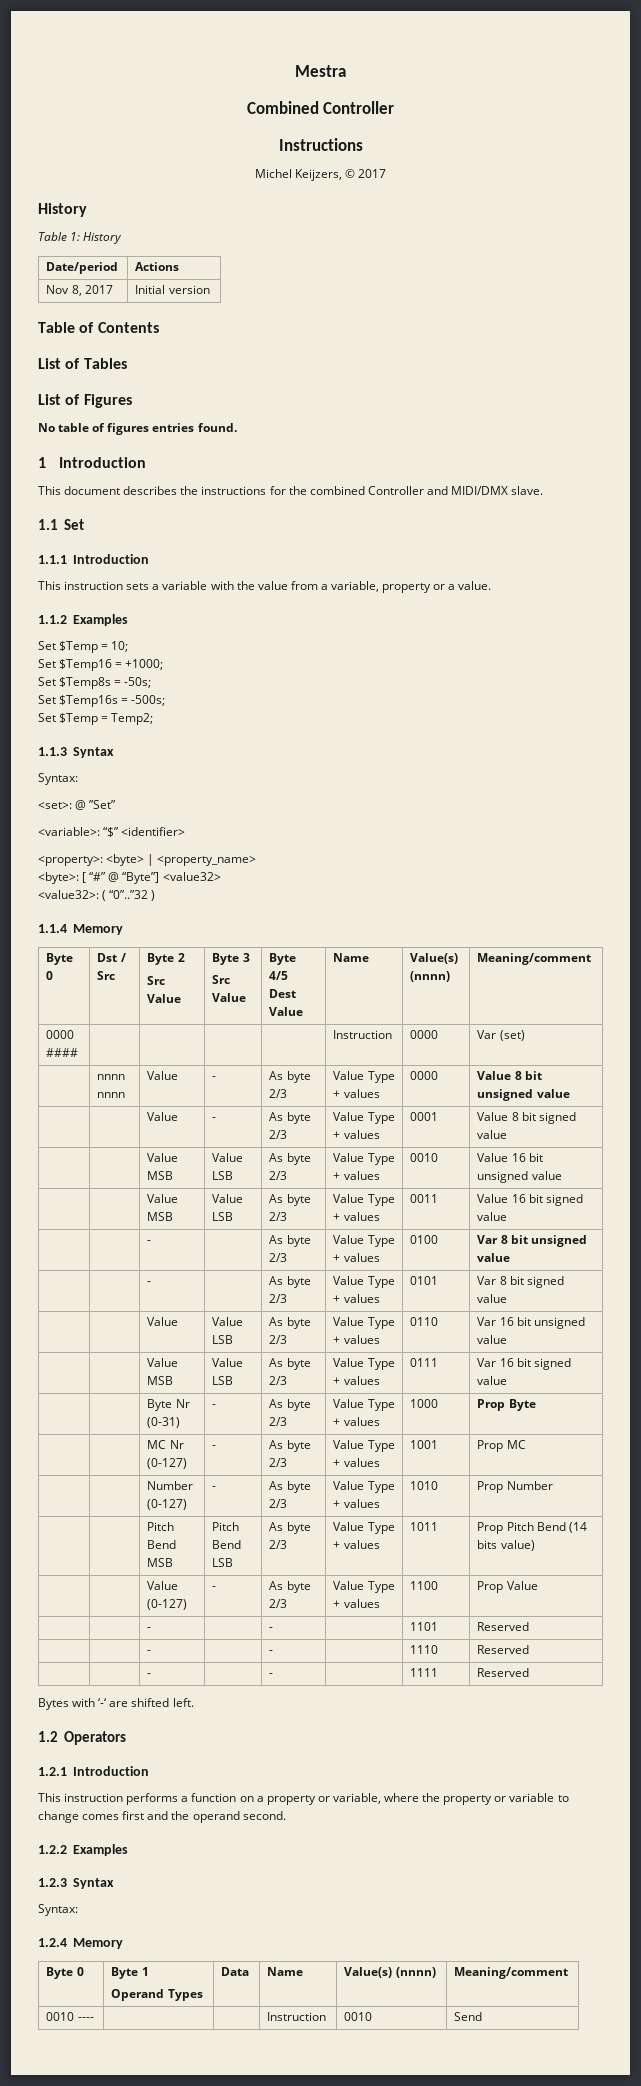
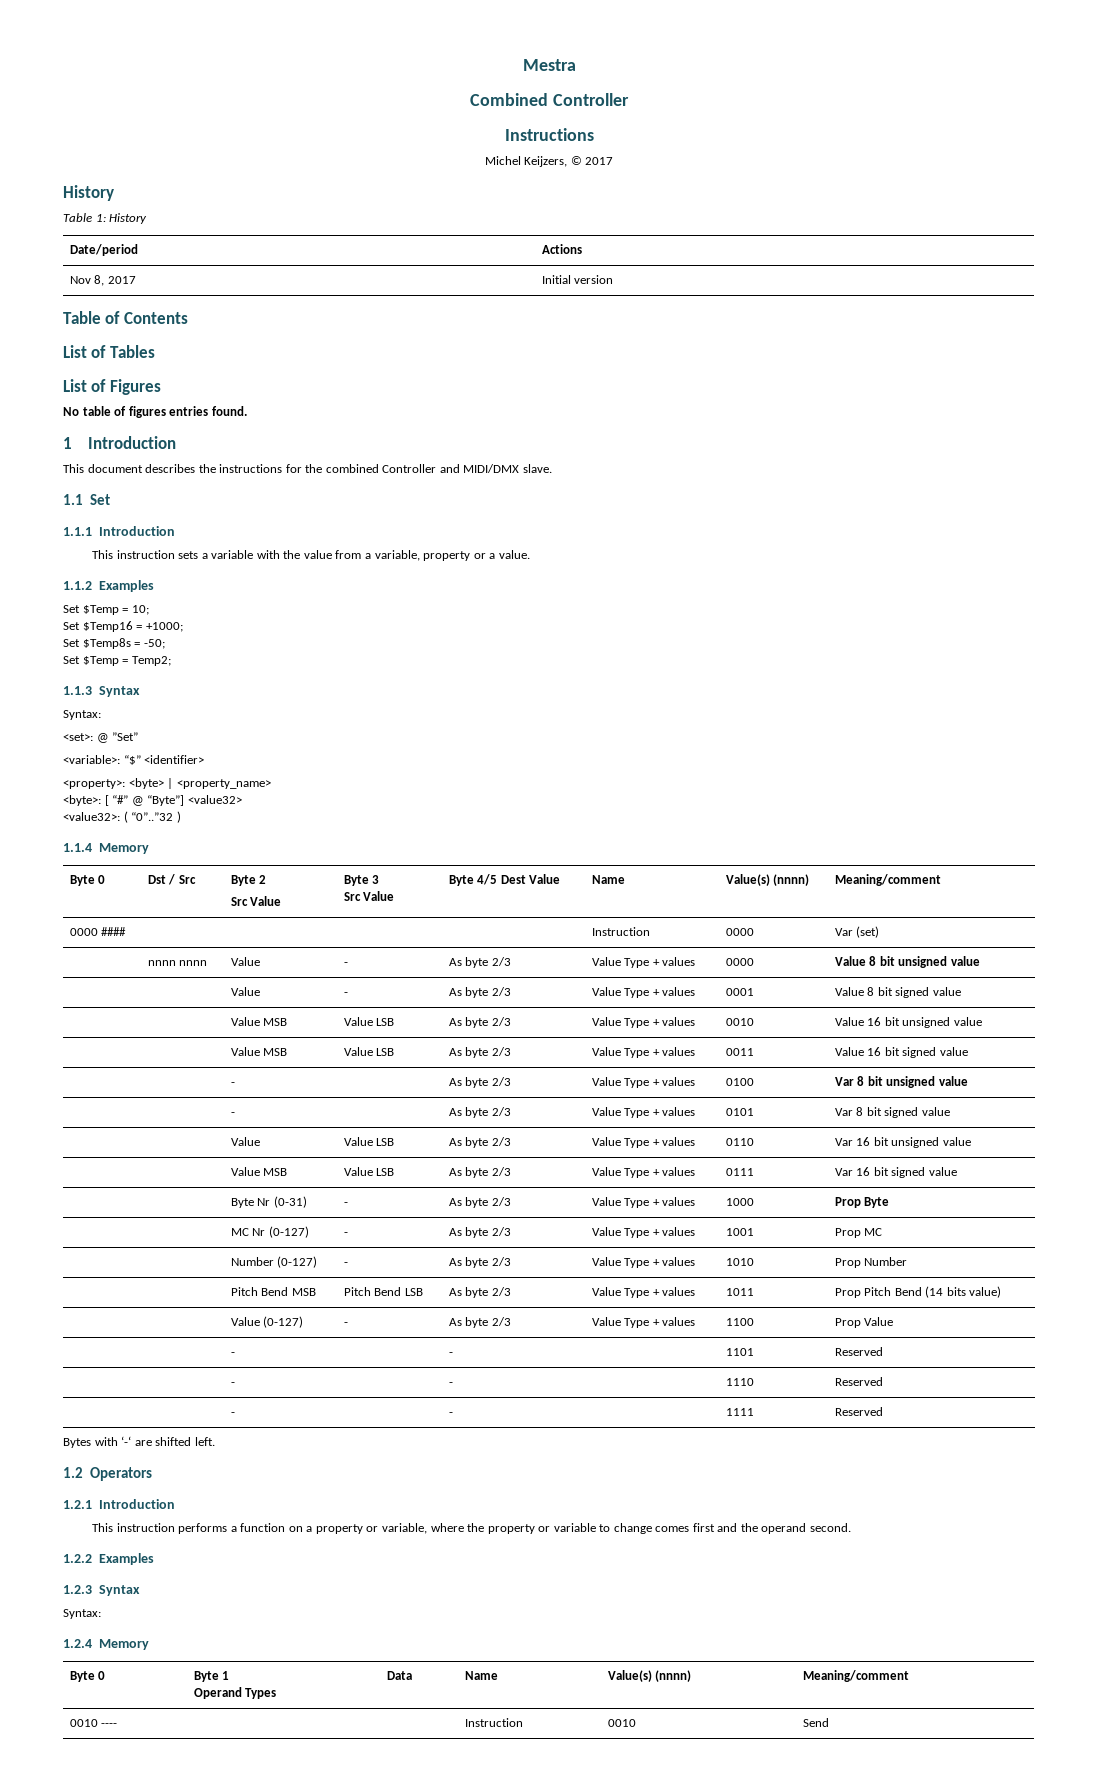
- Set $Temp8s = -50s;
- Set $Temp16s = -500s;
+ Set $Temp8s = -50;

